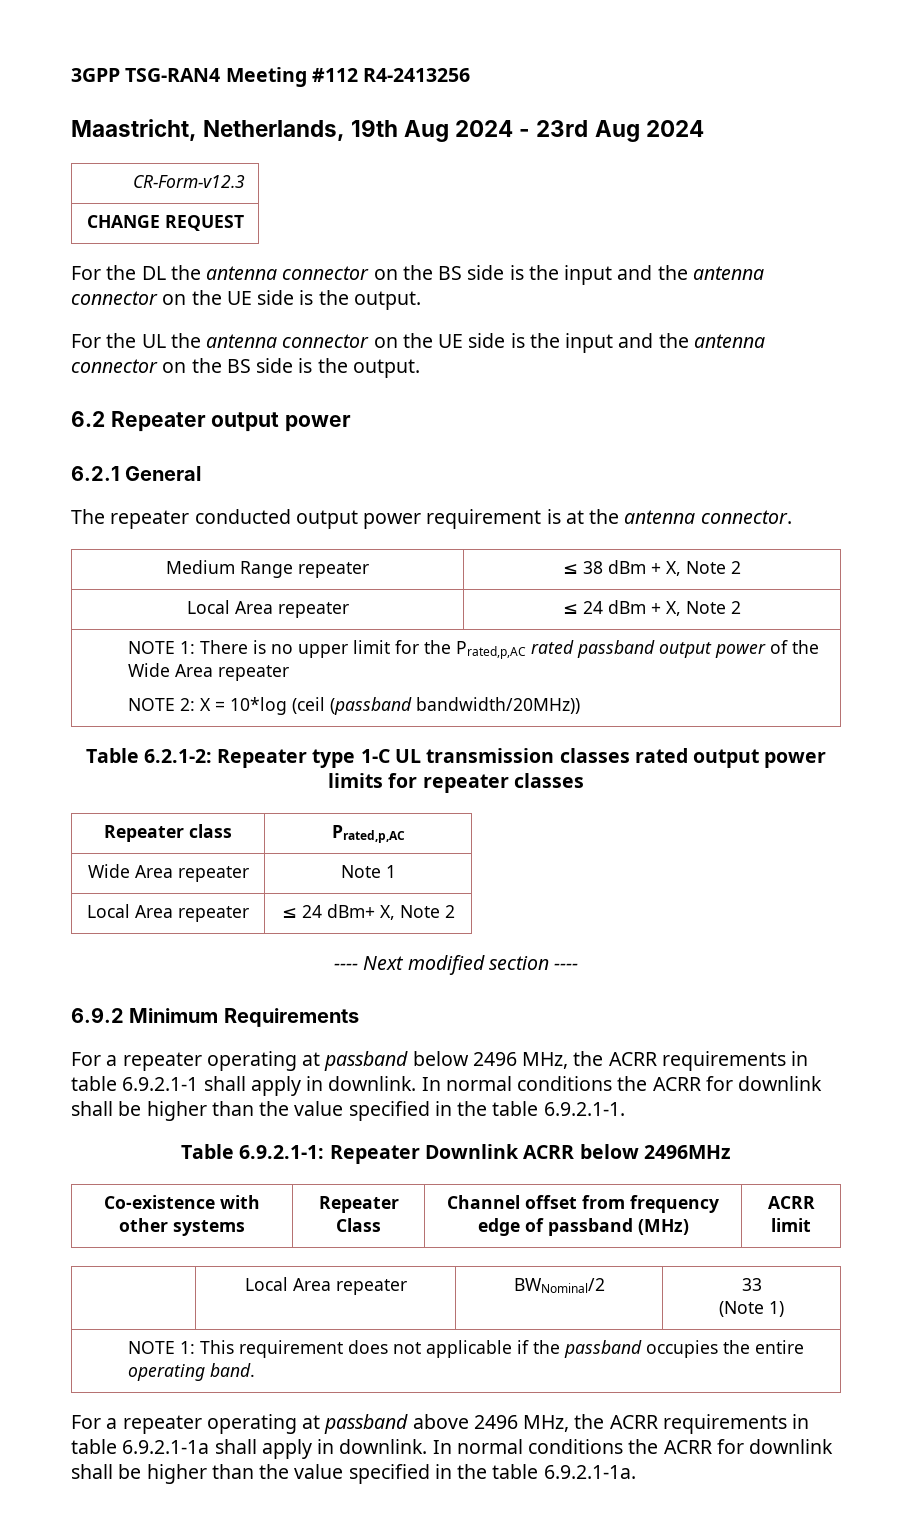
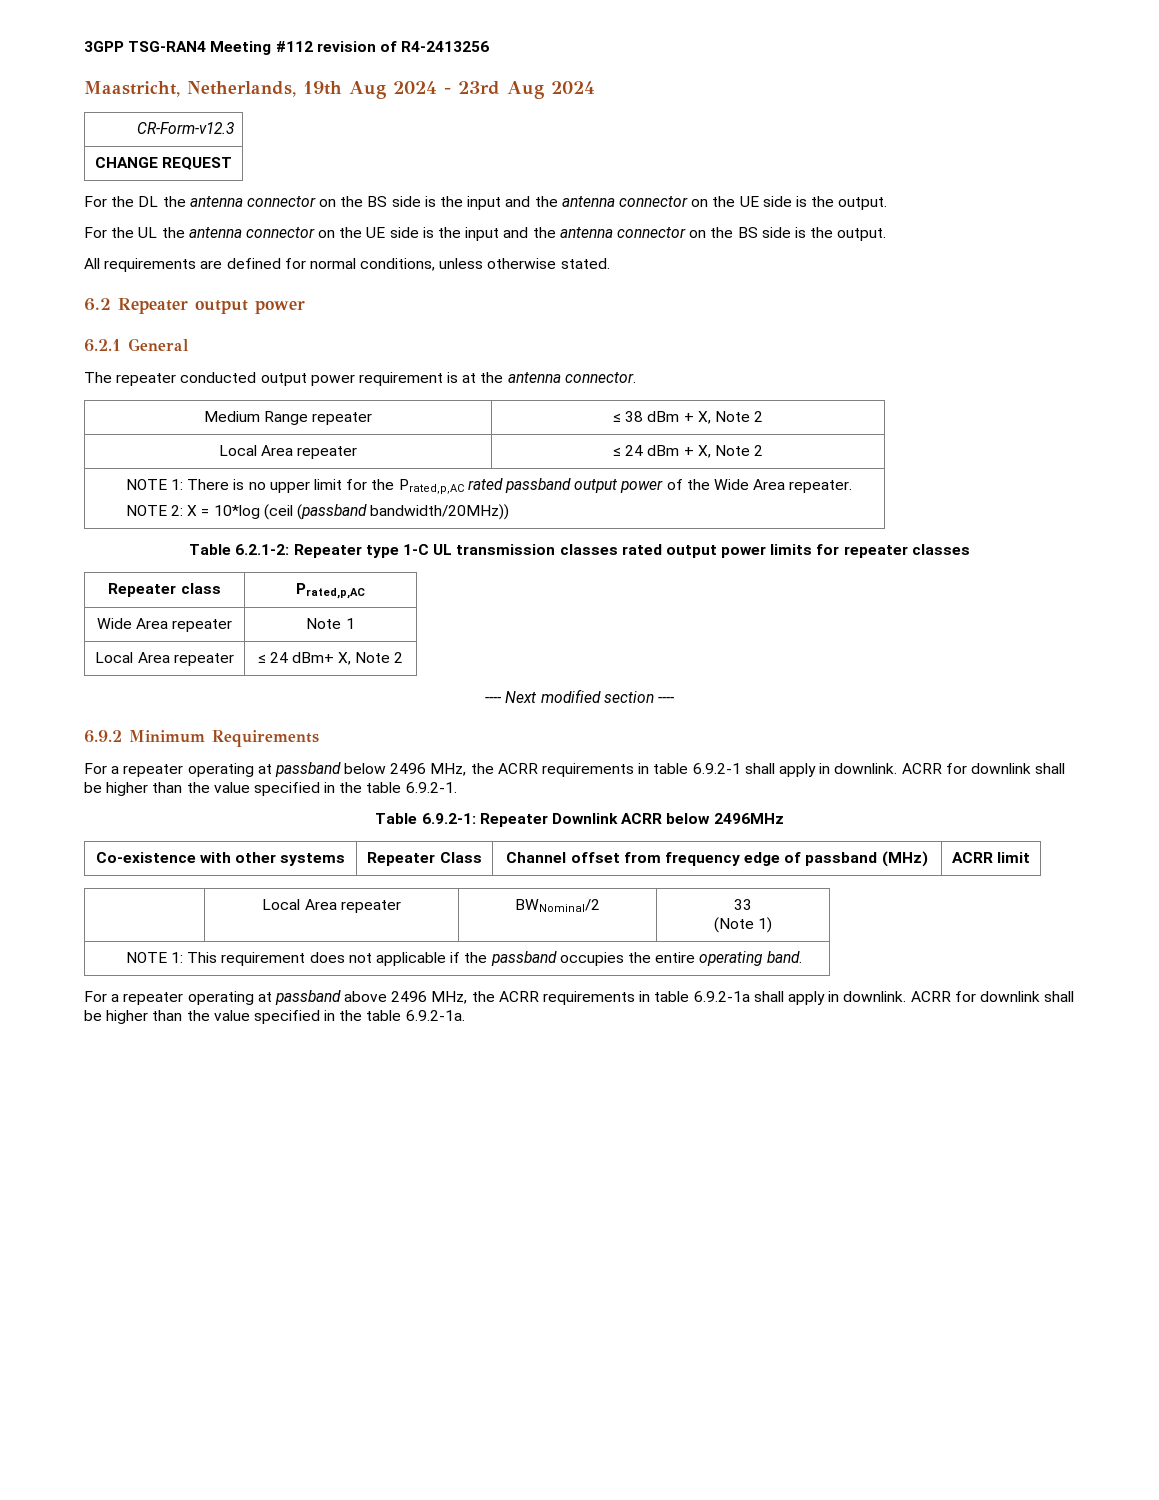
- 3GPP TSG-RAN4 Meeting #112 R4-2413256
+ 3GPP TSG-RAN4 Meeting #112 revision of R4-2413256
+ All requirements are defined for normal conditions, unless otherwise stated.
- NOTE 1: There is no upper limit for the Prated,p,AC rated passband output power of the Wide Area repeater
+ NOTE 1: There is no upper limit for the Prated,p,AC rated passband output power of the Wide Area repeater.
- For a repeater operating at passband below 2496 MHz, the ACRR requirements in table 6.9.2.1-1 shall apply in downlink. In normal conditions the ACRR for downlink shall be higher than the value specified in the table 6.9.2.1-1.
- Table 6.9.2.1-1: Repeater Downlink ACRR below 2496MHz
+ For a repeater operating at passband below 2496 MHz, the ACRR requirements in table 6.9.2-1 shall apply in downlink. ACRR for downlink shall be higher than the value specified in the table 6.9.2-1.
+ Table 6.9.2-1: Repeater Downlink ACRR below 2496MHz
- For a repeater operating at passband above 2496 MHz, the ACRR requirements in table 6.9.2.1-1a shall apply in downlink. In normal conditions the ACRR for downlink shall be higher than the value specified in the table 6.9.2.1-1a.
+ For a repeater operating at passband above 2496 MHz, the ACRR requirements in table 6.9.2-1a shall apply in downlink. ACRR for downlink shall be higher than the value specified in the table 6.9.2-1a.

